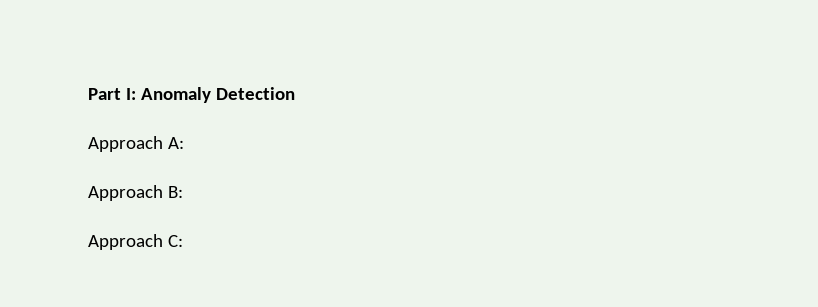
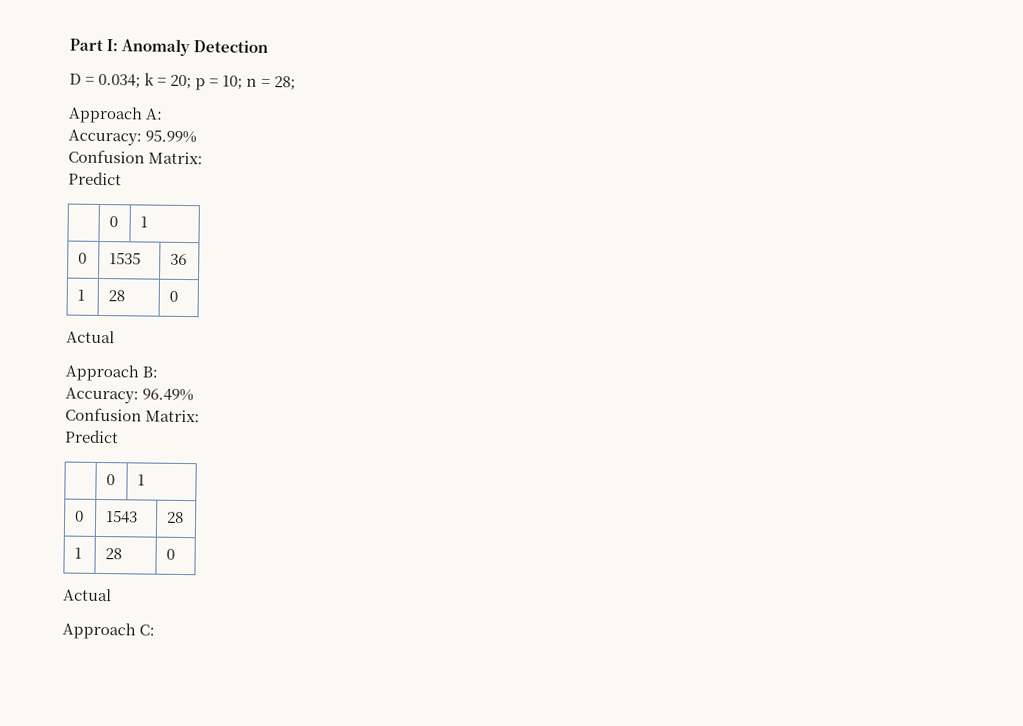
+ D = 0.034; k = 20; p = 10; n = 28;
  Approach A:
+ Accuracy: 95.99%
+ Confusion Matrix:
+ Predict
+ | 0 | 1
+ 0 | 1535 | 36
+ 1 | 28 | 0
+ Actual
  Approach B:
+ Accuracy: 96.49%
+ Confusion Matrix:
+ Predict
+ | 0 | 1
+ 0 | 1543 | 28
+ 1 | 28 | 0
+ Actual

